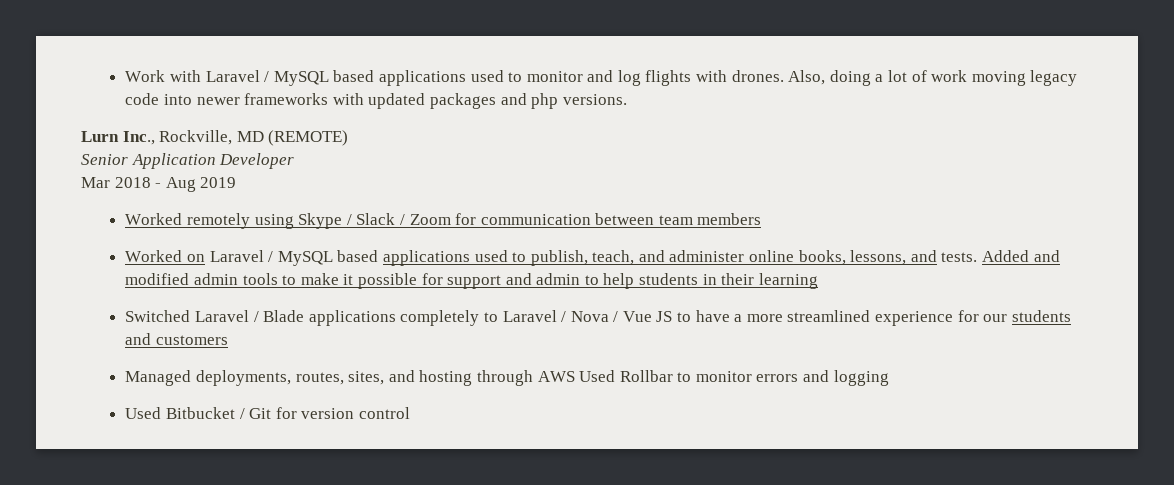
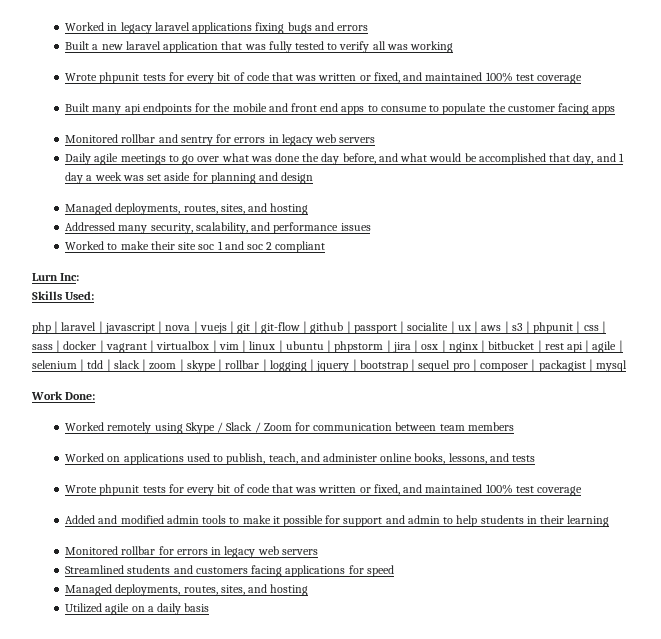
- Work with Laravel / MySQL based applications used to monitor and log flights with drones. Also, doing a lot of work moving legacy code into newer frameworks with updated packages and php versions.
- Lurn Inc., Rockville, MD (REMOTE)
- Senior Application Developer
- Mar 2018 - Aug 2019
+ Worked in legacy laravel applications fixing bugs and errors
+ Built a new laravel application that was fully tested to verify all was working
+ Wrote phpunit tests for every bit of code that was written or fixed, and maintained 100% test coverage
+ Built many api endpoints for the mobile and front end apps to consume to populate the customer facing apps
+ Monitored rollbar and sentry for errors in legacy web servers
+ Daily agile meetings to go over what was done the day before, and what would be accomplished that day, and 1 day a week was set aside for planning and design
+ Managed deployments, routes, sites, and hosting
+ Addressed many security, scalability, and performance issues
+ Worked to make their site soc 1 and soc 2 compliant
+ Lurn Inc:
+ Skills Used:
+ php | laravel | javascript | nova | vuejs | git | git-flow | github | passport | socialite | ux | aws | s3 | phpunit | css | sass | docker | vagrant | virtualbox | vim | linux | ubuntu | phpstorm | jira | osx | nginx | bitbucket | rest api | agile | selenium | tdd | slack | zoom | skype | rollbar | logging | jquery | bootstrap | sequel pro | composer | packagist | mysql
+ Work Done:
- Worked on Laravel / MySQL based applications used to publish, teach, and administer online books, lessons, and tests. Added and modified admin tools to make it possible for support and admin to help students in their learning
+ Worked on applications used to publish, teach, and administer online books, lessons, and tests
+ Wrote phpunit tests for every bit of code that was written or fixed, and maintained 100% test coverage
+ Added and modified admin tools to make it possible for support and admin to help students in their learning
- Switched Laravel / Blade applications completely to Laravel / Nova / Vue JS to have a more streamlined experience for our students and customers
- Managed deployments, routes, sites, and hosting through AWS Used Rollbar to monitor errors and logging
- Used Bitbucket / Git for version control
+ Monitored rollbar for errors in legacy web servers
+ Streamlined students and customers facing applications for speed
+ Managed deployments, routes, sites, and hosting
+ Utilized agile on a daily basis

